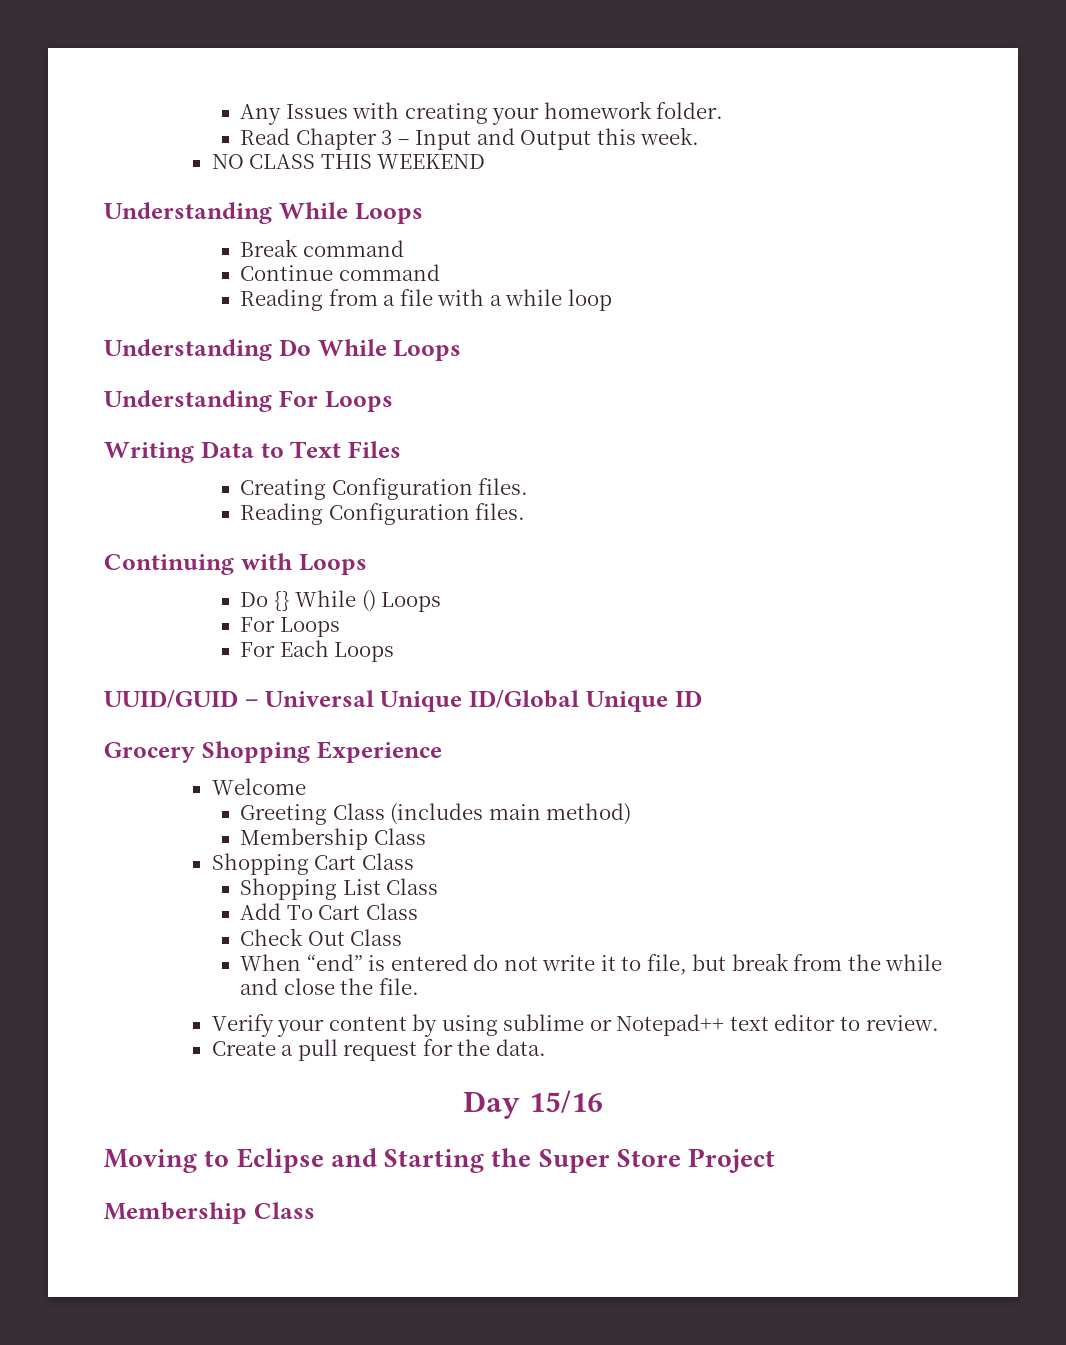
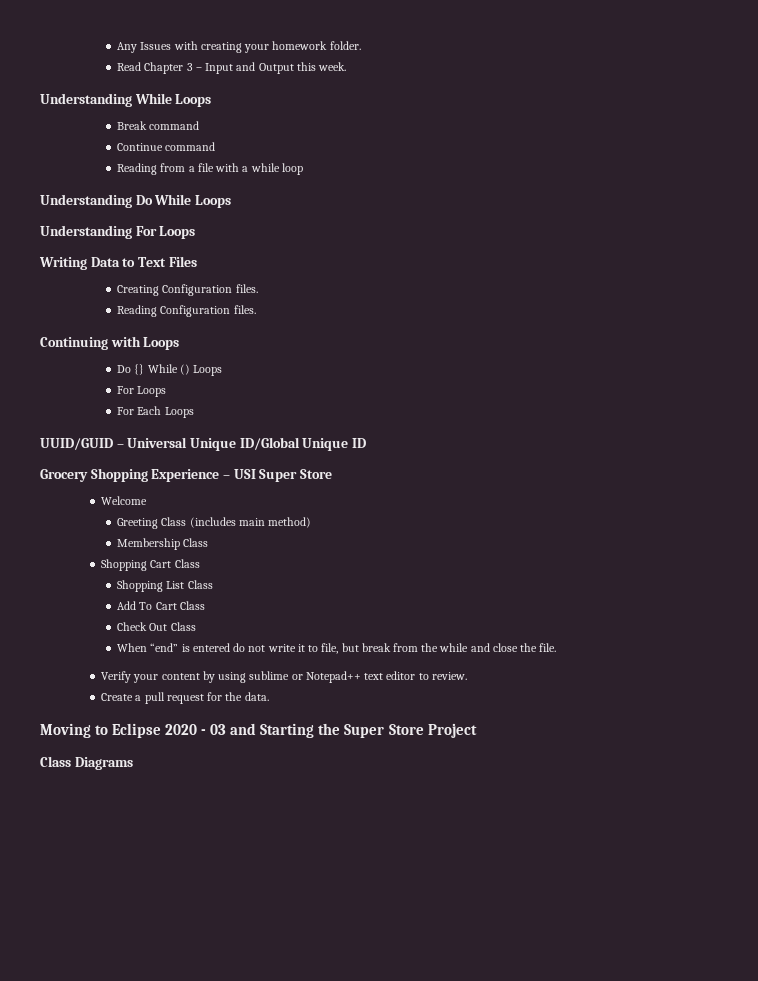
- NO CLASS THIS WEEKEND
- Grocery Shopping Experience
+ Grocery Shopping Experience – USI Super Store
- Day 15/16
- Moving to Eclipse and Starting the Super Store Project
- Membership Class
+ Moving to Eclipse 2020 - 03 and Starting the Super Store Project
+ Class Diagrams

